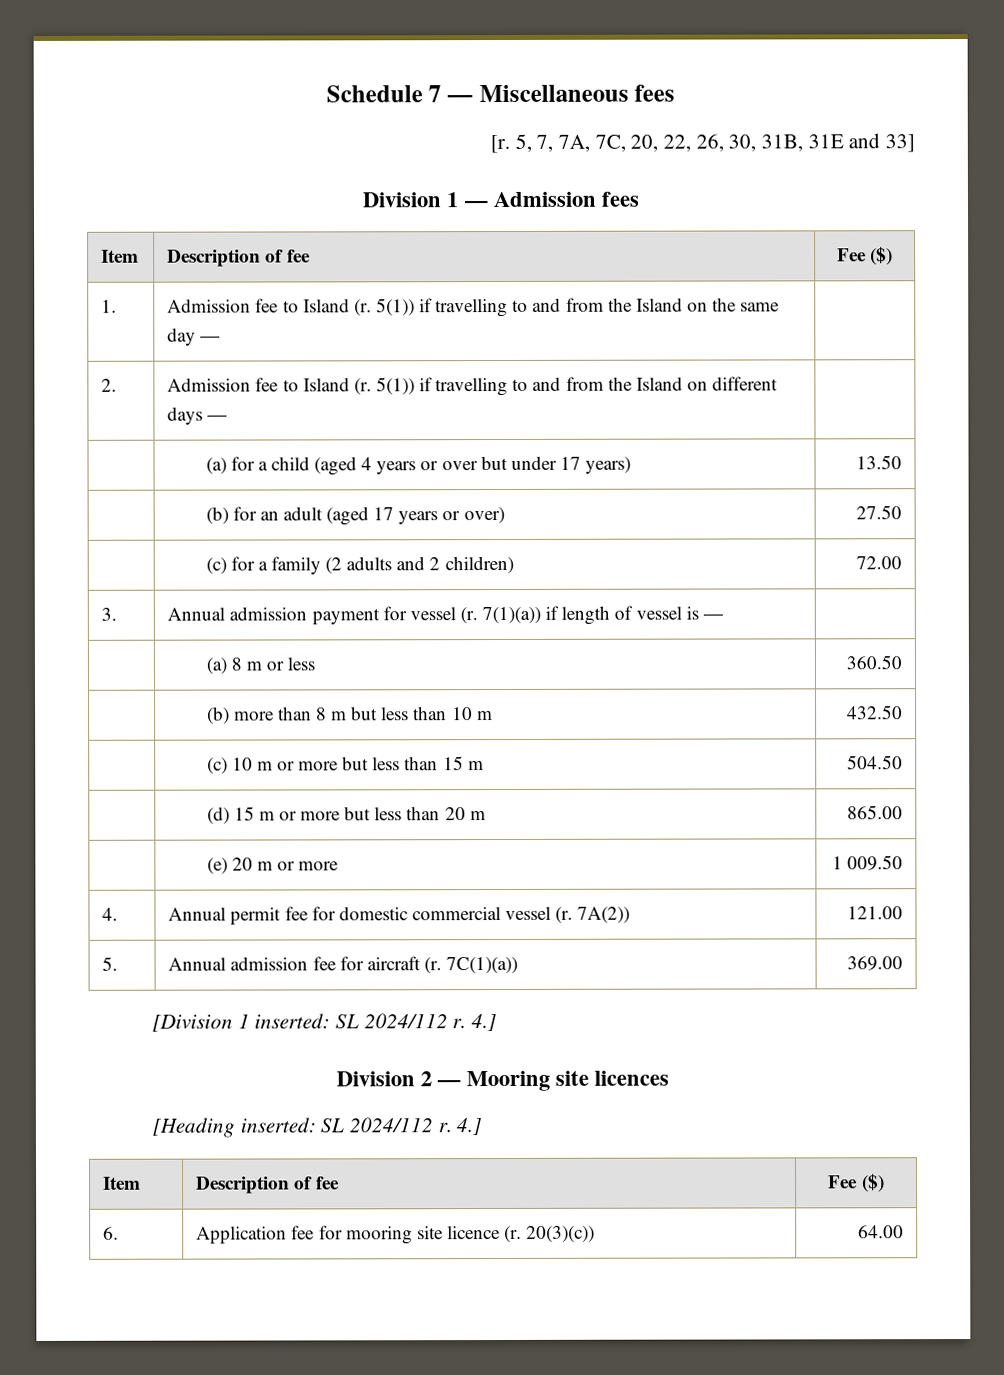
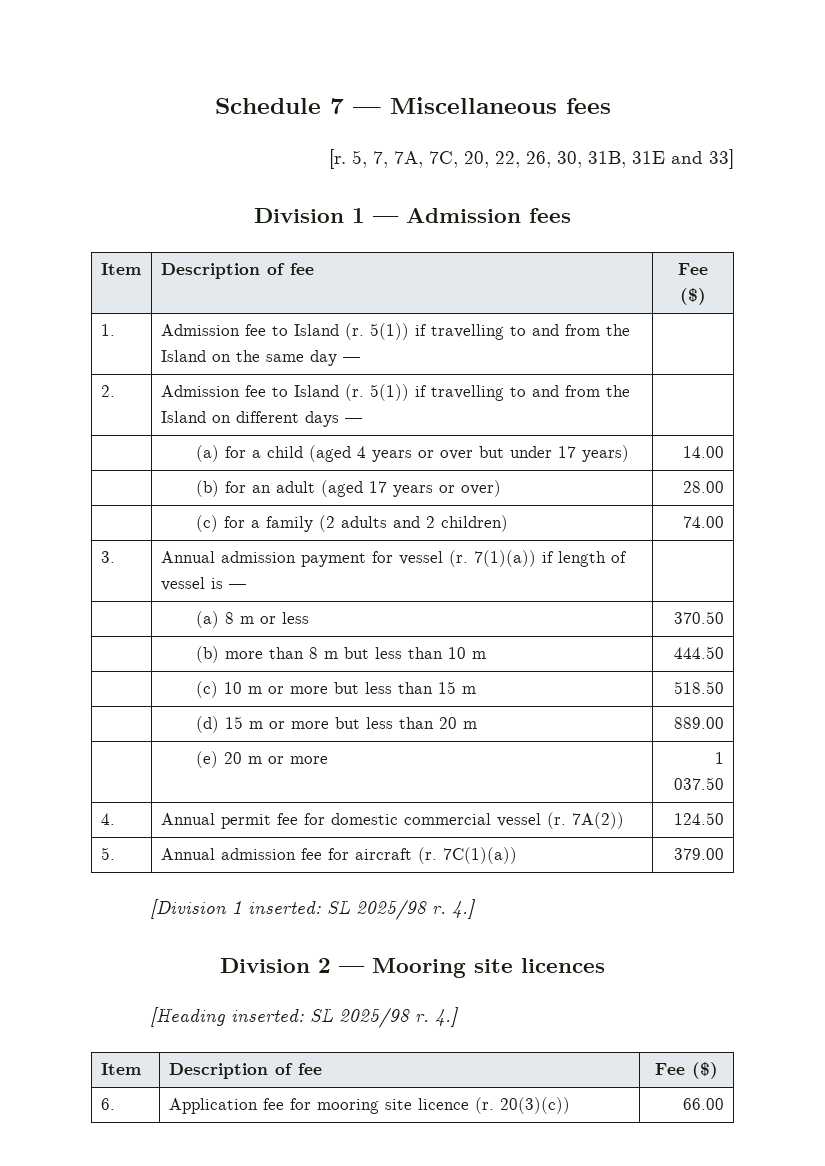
- | (a) for a child (aged 4 years or over but under 17 years) | 13.50
+ | (a) for a child (aged 4 years or over but under 17 years) | 14.00
- | (b) for an adult (aged 17 years or over) | 27.50
+ | (b) for an adult (aged 17 years or over) | 28.00
- | (c) for a family (2 adults and 2 children) | 72.00
+ | (c) for a family (2 adults and 2 children) | 74.00
- | (a) 8 m or less | 360.50
+ | (a) 8 m or less | 370.50
- | (b) more than 8 m but less than 10 m | 432.50
+ | (b) more than 8 m but less than 10 m | 444.50
- | (c) 10 m or more but less than 15 m | 504.50
+ | (c) 10 m or more but less than 15 m | 518.50
- | (d) 15 m or more but less than 20 m | 865.00
+ | (d) 15 m or more but less than 20 m | 889.00
- | (e) 20 m or more | 1 009.50
+ | (e) 20 m or more | 1 037.50
- 4. | Annual permit fee for domestic commercial vessel (r. 7A(2)) | 121.00
+ 4. | Annual permit fee for domestic commercial vessel (r. 7A(2)) | 124.50
- 5. | Annual admission fee for aircraft (r. 7C(1)(a)) | 369.00
+ 5. | Annual admission fee for aircraft (r. 7C(1)(a)) | 379.00
- [Division 1 inserted: SL 2024/112 r.
+ [Division 1 inserted: SL 2025/98 r.
- [Heading inserted: SL 2024/112 r.
+ [Heading inserted: SL 2025/98 r.
- 6. | Application fee for mooring site licence (r. 20(3)(c)) | 64.00
+ 6. | Application fee for mooring site licence (r. 20(3)(c)) | 66.00

